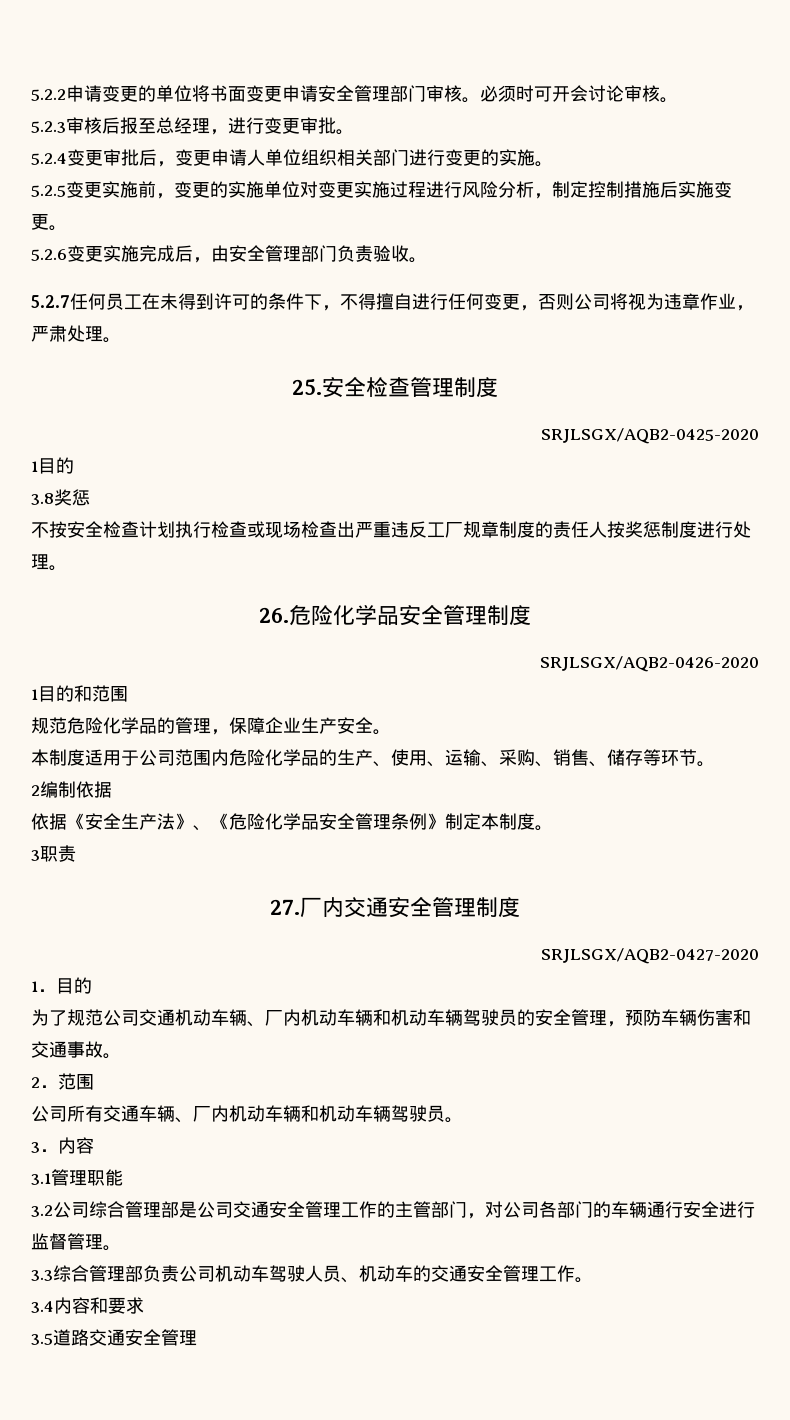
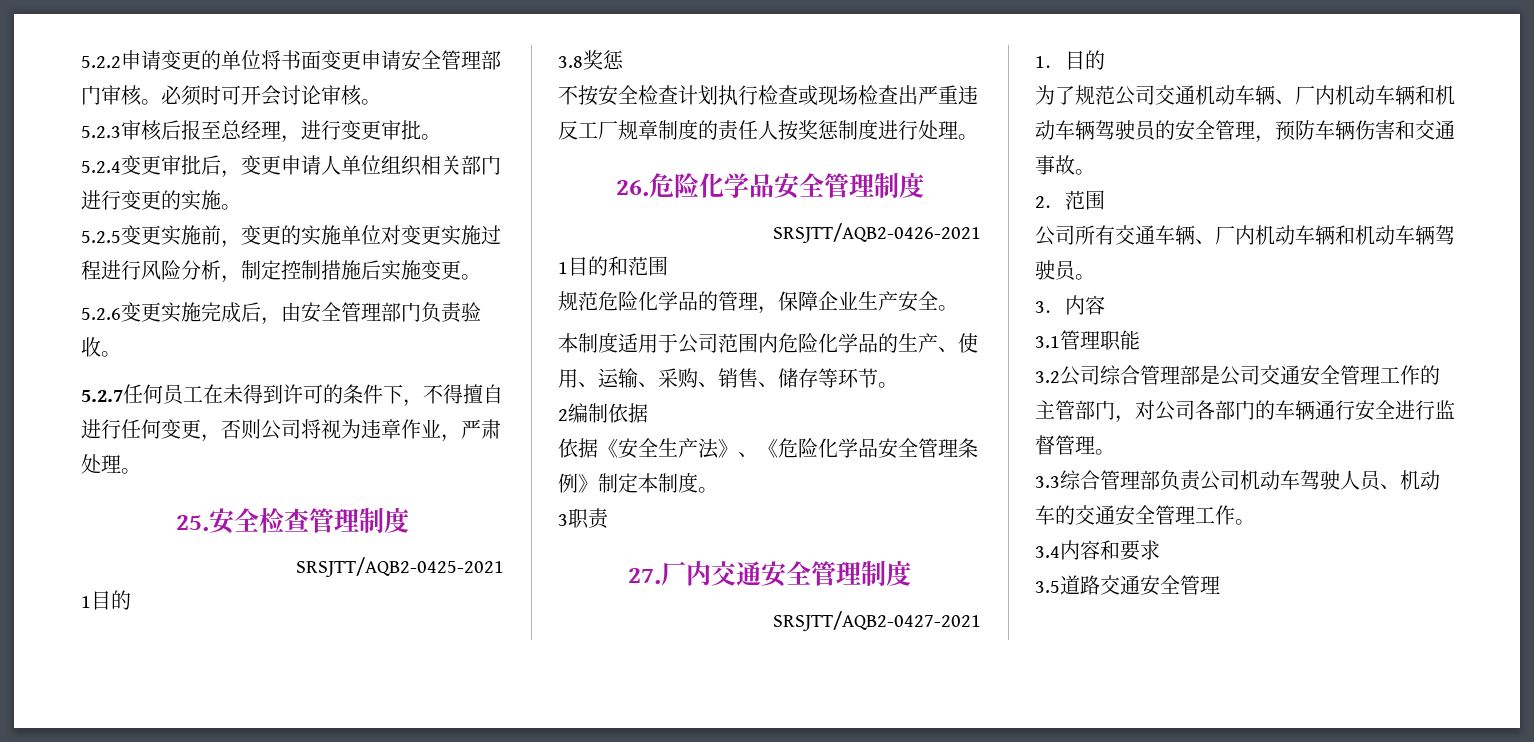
- SRJLSGX/AQB2-0425-2020
+ SRSJTT/AQB2-0425-2021
- SRJLSGX/AQB2-0426-2020
+ SRSJTT/AQB2-0426-2021
- SRJLSGX/AQB2-0427-2020
+ SRSJTT/AQB2-0427-2021

